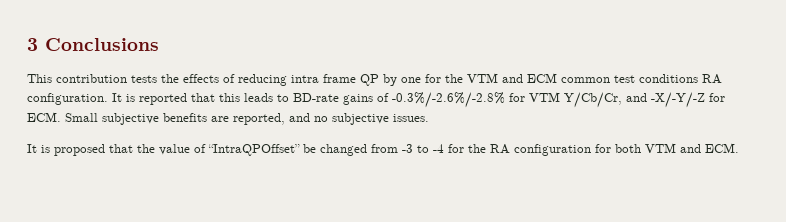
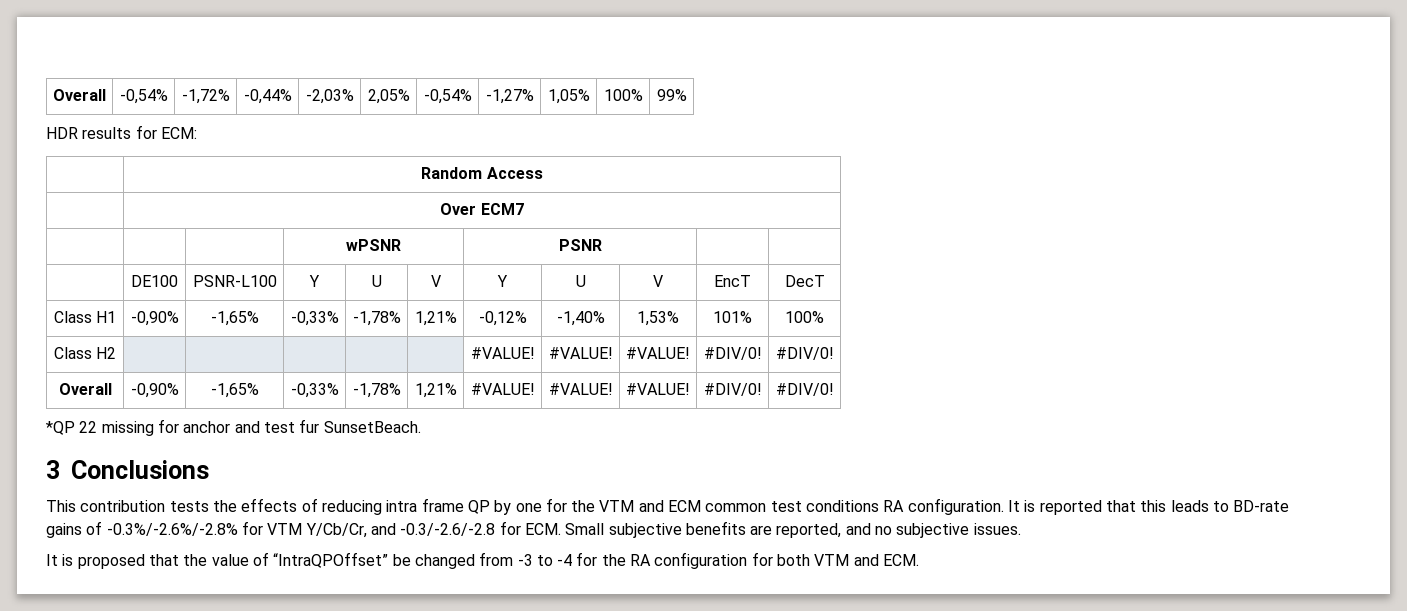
+ Overall | -0,54% | -1,72% | -0,44% | -2,03% | 2,05% | -0,54% | -1,27% | 1,05% | 100% | 99%
+ HDR results for ECM:
+ | Random Access
+ | Over ECM7
+ | | | wPSNR | PSNR | |
+ | DE100 | PSNR-L100 | Y | U | V | Y | U | V | EncT | DecT
+ Class H1 | -0,90% | -1,65% | -0,33% | -1,78% | 1,21% | -0,12% | -1,40% | 1,53% | 101% | 100%
+ Class H2 | | | | | | #VALUE! | #VALUE! | #VALUE! | #DIV/0! | #DIV/0!
+ Overall | -0,90% | -1,65% | -0,33% | -1,78% | 1,21% | #VALUE! | #VALUE! | #VALUE! | #DIV/0! | #DIV/0!
+ *QP 22 missing for anchor and test fur SunsetBeach.
- It is reported that this leads to BD-rate gains of -0.3%/-2.6%/-2.8% for VTM Y/Cb/Cr, and -X/-Y/-Z for ECM. Small subjective benefits are reported, and no subjective issues.
+ It is reported that this leads to BD-rate gains of -0.3%/-2.6%/-2.8% for VTM Y/Cb/Cr, and -0.3/-2.6/-2.8 for ECM. Small subjective benefits are reported, and no subjective issues.

